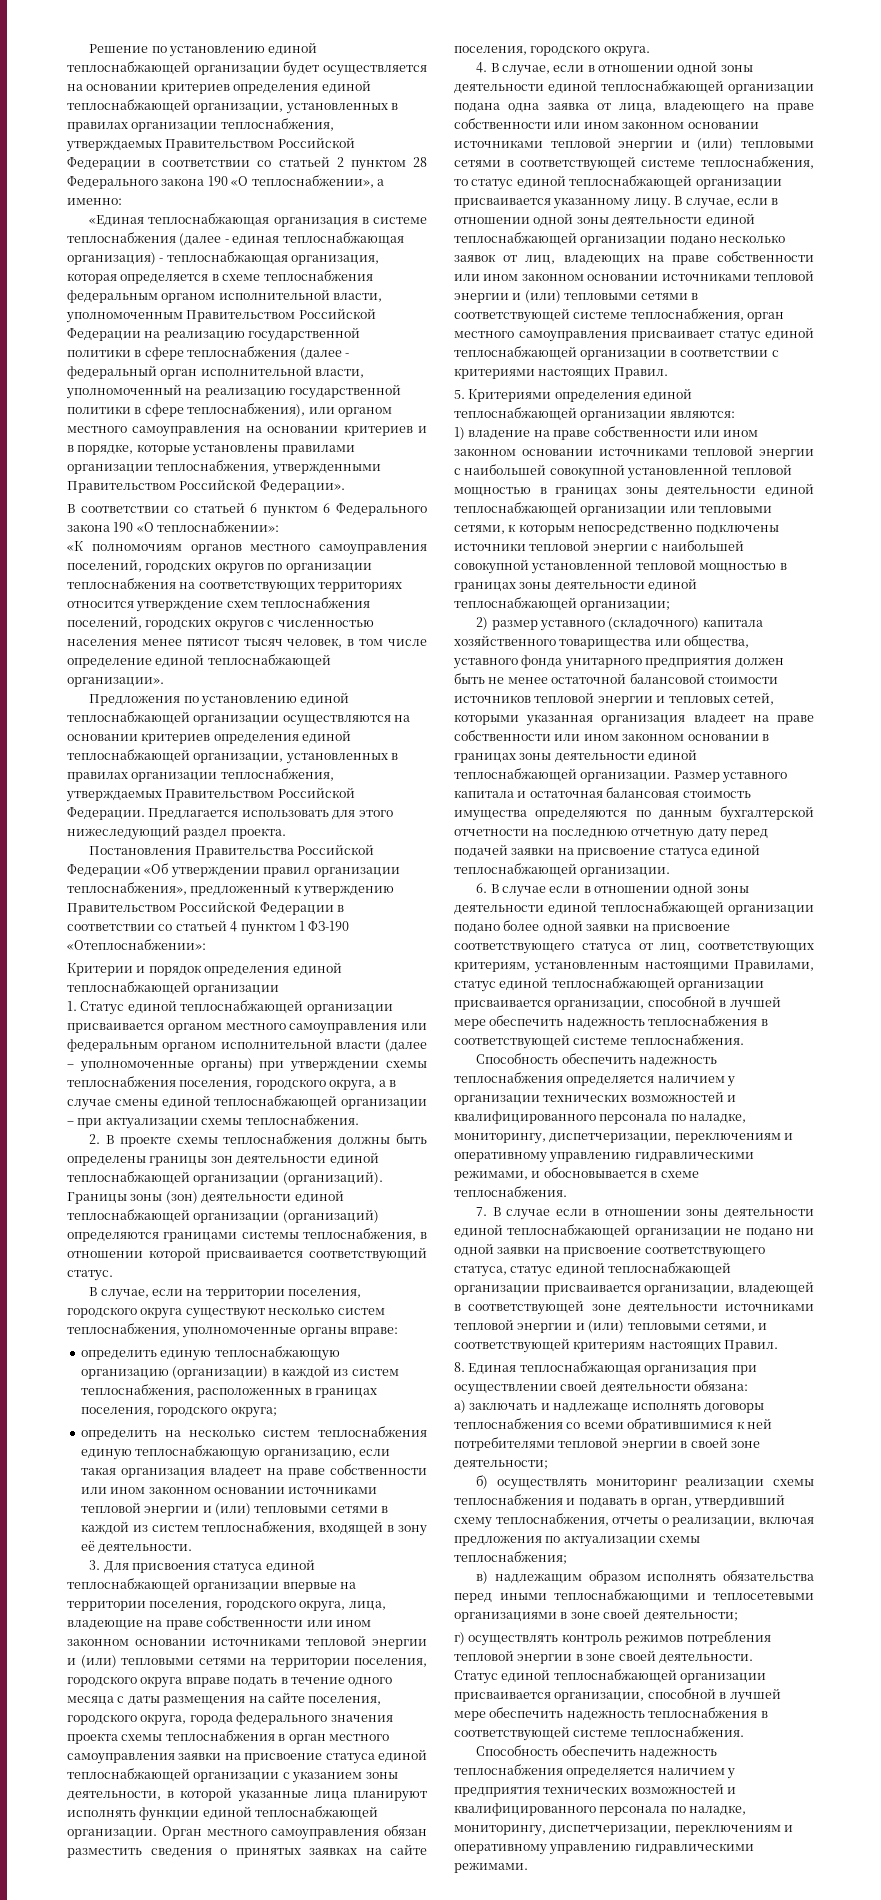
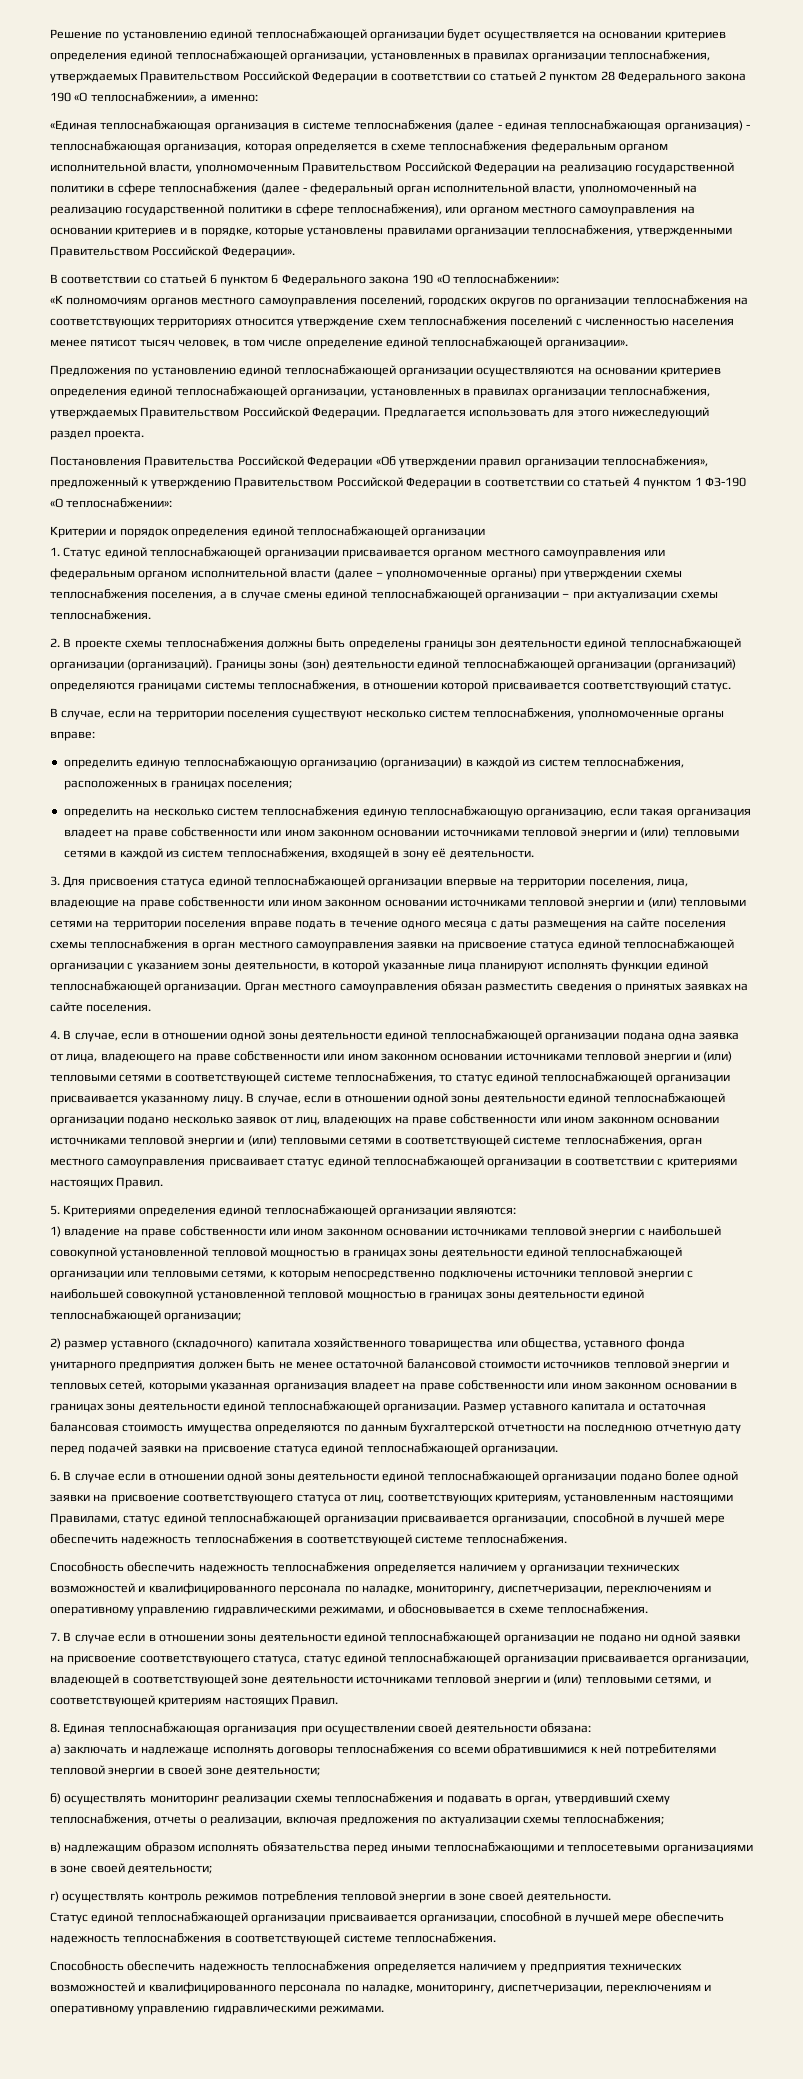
- «К полномочиям органов местного самоуправления поселений, городских округов по организации теплоснабжения на соответствующих территориях относится утверждение схем теплоснабжения поселений, городских округов с численностью населения менее пятисот тысяч человек, в том числе определение единой теплоснабжающей организации».
+ «К полномочиям органов местного самоуправления поселений, городских округов по организации теплоснабжения на соответствующих территориях относится утверждение схем теплоснабжения поселений с численностью населения менее пятисот тысяч человек, в том числе определение единой теплоснабжающей организации».
- Постановления Правительства Российской Федерации «Об утверждении правил организации теплоснабжения», предложенный к утверждению Правительством Российской Федерации в соответствии со статьей 4 пунктом 1 ФЗ-190 «Отеплоснабжении»:
+ Постановления Правительства Российской Федерации «Об утверждении правил организации теплоснабжения», предложенный к утверждению Правительством Российской Федерации в соответствии со статьей 4 пунктом 1 ФЗ-190 «О теплоснабжении»:
- 1. Статус единой теплоснабжающей организации присваивается органом местного самоуправления или федеральным органом исполнительной власти (далее – уполномоченные органы) при утверждении схемы теплоснабжения поселения, городского округа, а в случае смены единой теплоснабжающей организации – при актуализации схемы теплоснабжения.
+ 1. Статус единой теплоснабжающей организации присваивается органом местного самоуправления или федеральным органом исполнительной власти (далее – уполномоченные органы) при утверждении схемы теплоснабжения поселения, а в случае смены единой теплоснабжающей организации – при актуализации схемы теплоснабжения.
- В случае, если на территории поселения, городского округа существуют несколько систем теплоснабжения, уполномоченные органы вправе:
+ В случае, если на территории поселения существуют несколько систем теплоснабжения, уполномоченные органы вправе:
- определить единую теплоснабжающую организацию (организации) в каждой из систем теплоснабжения, расположенных в границах поселения, городского округа;
+ определить единую теплоснабжающую организацию (организации) в каждой из систем теплоснабжения, расположенных в границах поселения;
- 3. Для присвоения статуса единой теплоснабжающей организации впервые на территории поселения, городского округа, лица, владеющие на праве собственности или ином законном основании источниками тепловой энергии и (или) тепловыми сетями на территории поселения, городского округа вправе подать в течение одного месяца с даты размещения на сайте поселения, городского округа, города федерального значения проекта схемы теплоснабжения в орган местного самоуправления заявки на присвоение статуса единой теплоснабжающей организации с указанием зоны деятельности, в которой указанные лица планируют исполнять функции единой теплоснабжающей организации.
+ 3. Для присвоения статуса единой теплоснабжающей организации впервые на территории поселения, лица, владеющие на праве собственности или ином законном основании источниками тепловой энергии и (или) тепловыми сетями на территории поселения вправе подать в течение одного месяца с даты размещения на сайте поселения схемы теплоснабжения в орган местного самоуправления заявки на присвоение статуса единой теплоснабжающей организации с указанием зоны деятельности, в которой указанные лица планируют исполнять функции единой теплоснабжающей организации.
- Орган местного самоуправления обязан разместить сведения о принятых заявках на сайте поселения, городского округа.
+ Орган местного самоуправления обязан разместить сведения о принятых заявках на сайте поселения.

